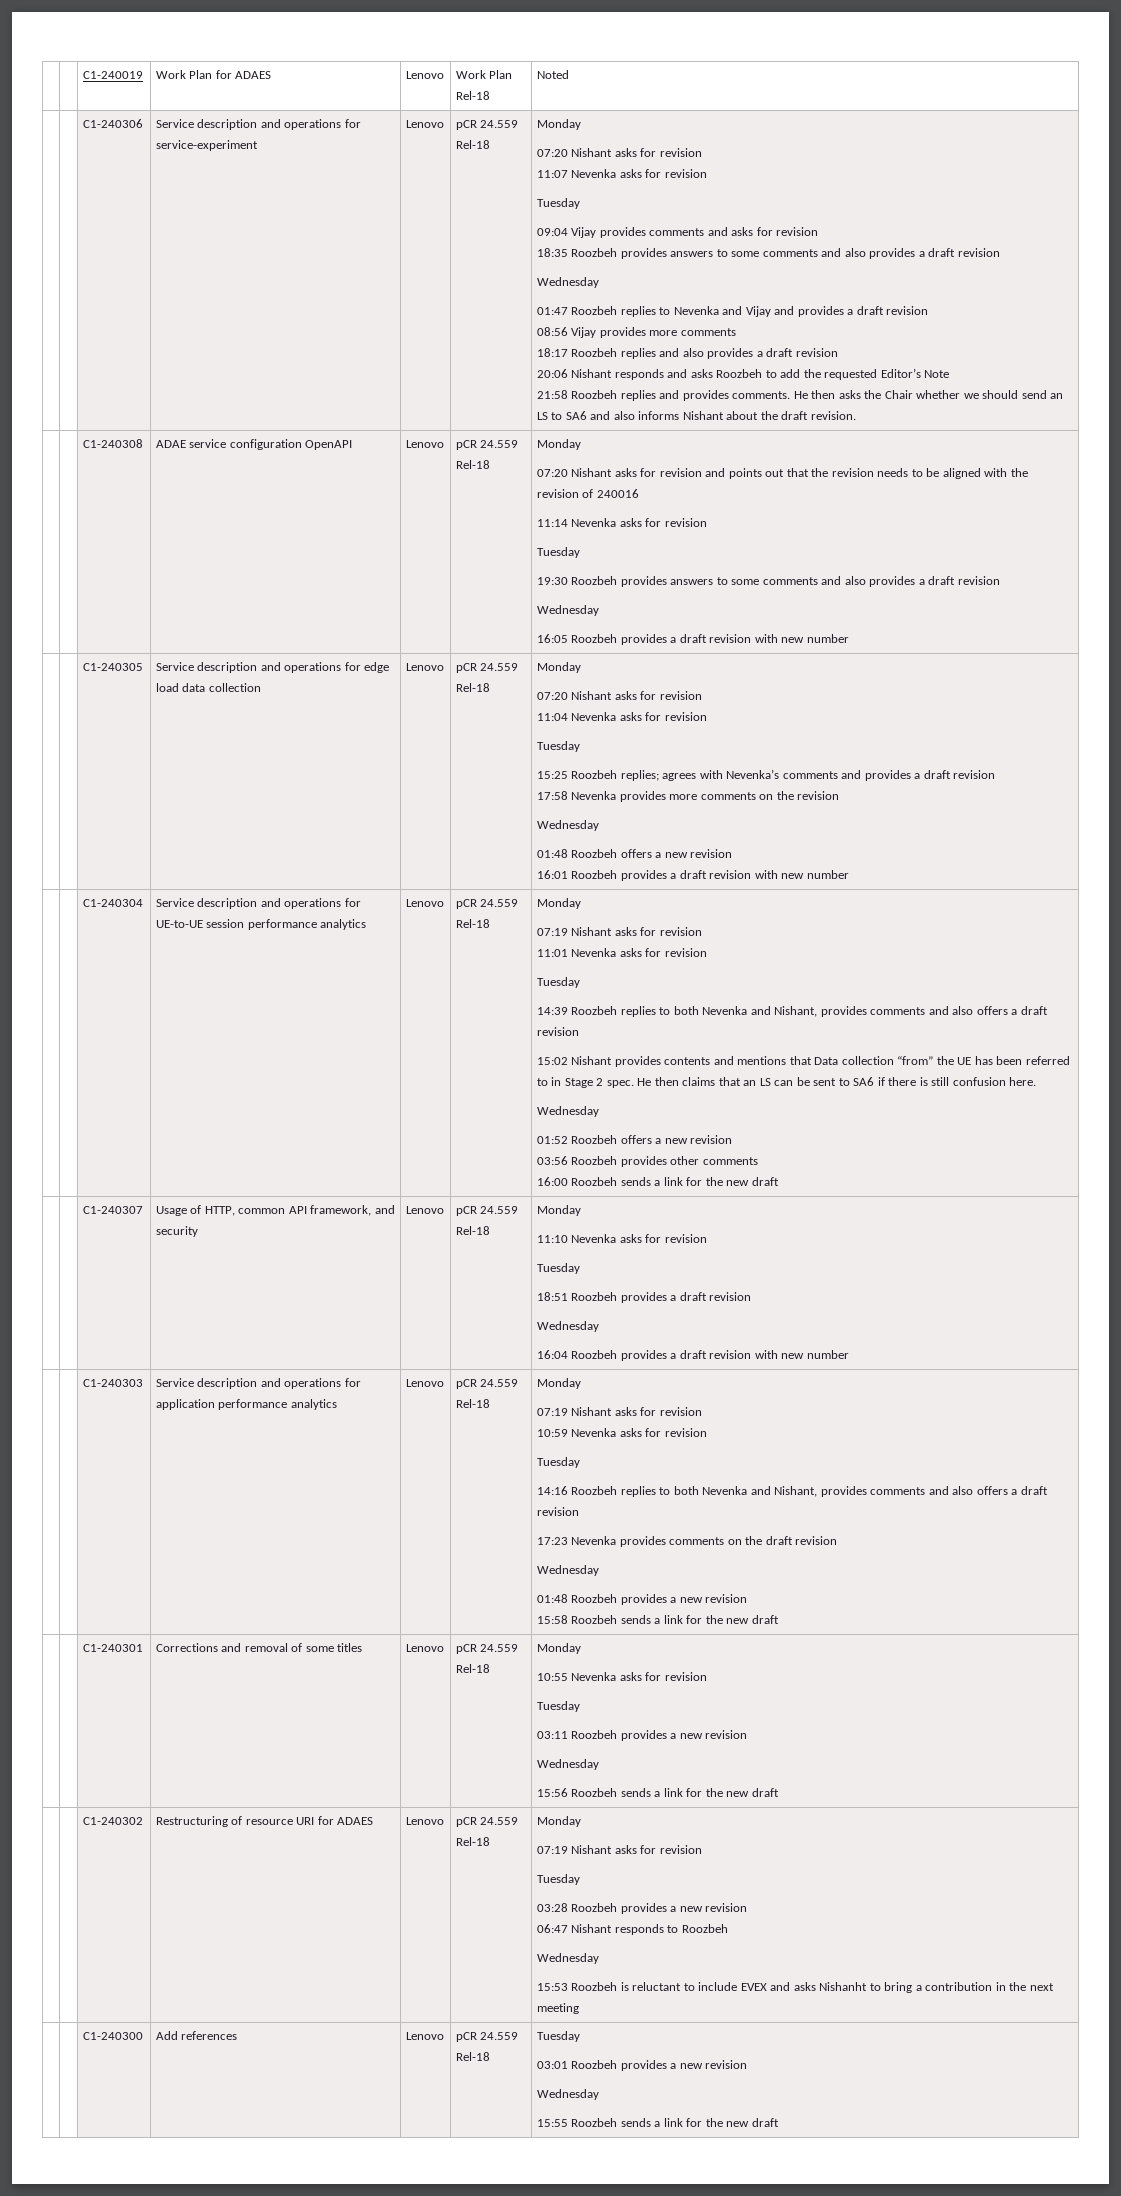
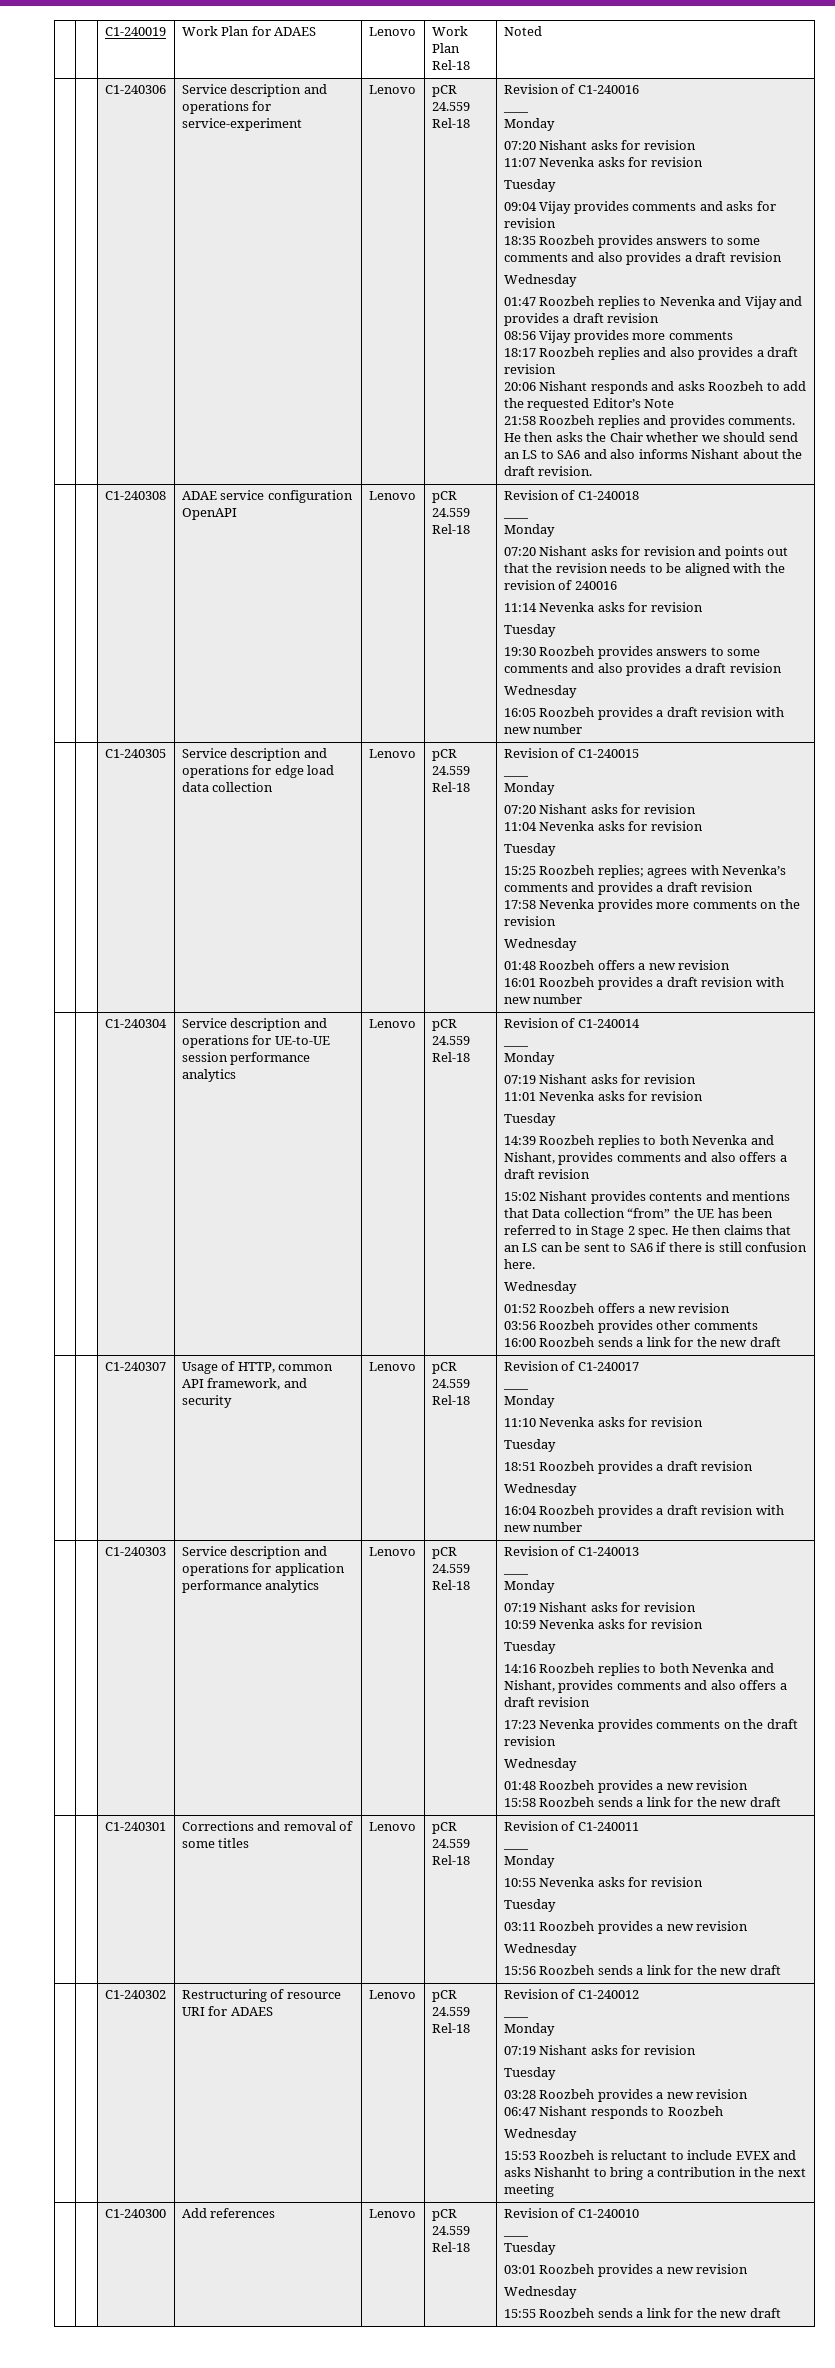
+ Revision of C1-240016
+ ____
+ Revision of C1-240018
+ ____
+ Revision of C1-240015
+ ____
+ Revision of C1-240014
+ ____
- | | C1-240307 | Usage of HTTP, common API framework, and security | Lenovo | pCR 24.559 Rel-18 | Monday
+ | | C1-240307 | Usage of HTTP, common API framework, and security | Lenovo | pCR 24.559 Rel-18 | Revision of C1-240017
+ ____
+ Monday
+ Revision of C1-240013
+ ____
- | | C1-240301 | Corrections and removal of some titles | Lenovo | pCR 24.559 Rel-18 | Monday
+ | | C1-240301 | Corrections and removal of some titles | Lenovo | pCR 24.559 Rel-18 | Revision of C1-240011
+ ____
+ Monday
+ Revision of C1-240012
+ ____
- | | C1-240300 | Add references | Lenovo | pCR 24.559 Rel-18 | Tuesday
+ | | C1-240300 | Add references | Lenovo | pCR 24.559 Rel-18 | Revision of C1-240010
+ ____
+ Tuesday

